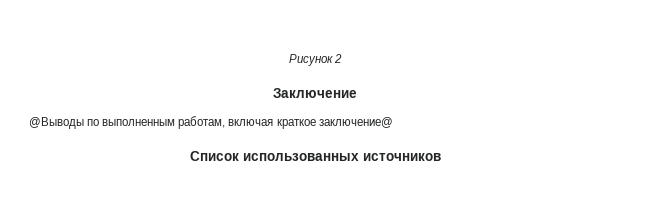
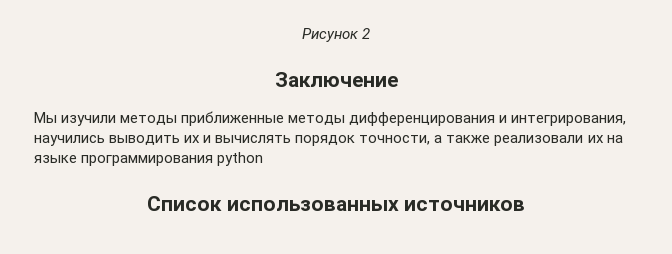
- @Выводы по выполненным работам, включая краткое заключение@
+ Мы изучили методы приближенные методы дифференцирования и интегрирования, научились выводить их и вычислять порядок точности, а также реализовали их на языке программирования python

